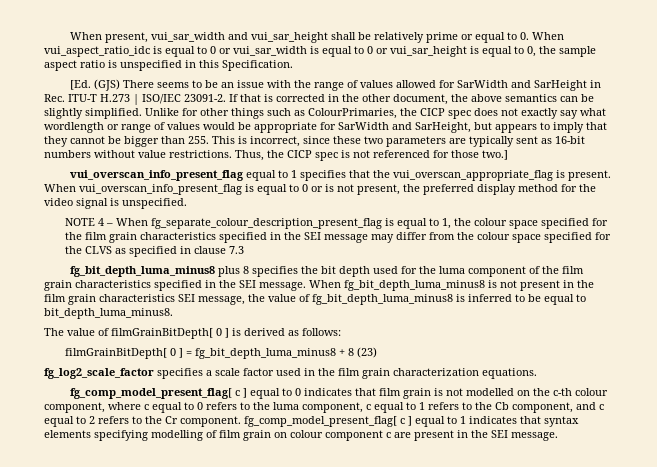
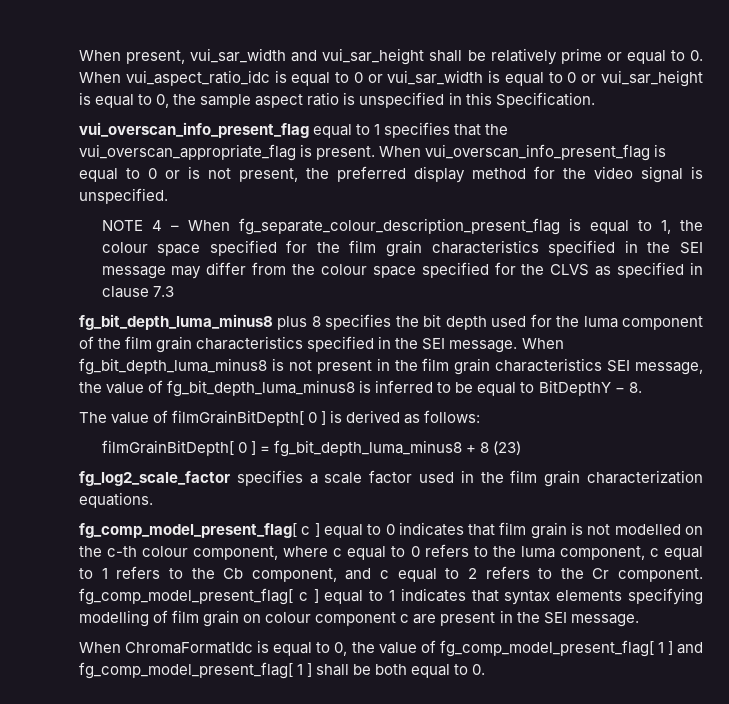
- [Ed. (GJS) There seems to be an issue with the range of values allowed for SarWidth and SarHeight in Rec. ITU-T H.273 | ISO/IEC 23091-2. If that is corrected in the other document, the above semantics can be slightly simplified. Unlike for other things such as ColourPrimaries, the CICP spec does not exactly say what wordlength or range of values would be appropriate for SarWidth and SarHeight, but appears to imply that they cannot be bigger than 255. This is incorrect, since these two parameters are typically sent as 16-bit numbers without value restrictions. Thus, the CICP spec is not referenced for those two.]
- When fg_bit_depth_luma_minus8 is not present in the film grain characteristics SEI message, the value of fg_bit_depth_luma_minus8 is inferred to be equal to bit_depth_luma_minus8.
+ When fg_bit_depth_luma_minus8 is not present in the film grain characteristics SEI message, the value of fg_bit_depth_luma_minus8 is inferred to be equal to BitDepthY − 8.
+ When ChromaFormatIdc is equal to 0, the value of fg_comp_model_present_flag[ 1 ] and fg_comp_model_present_flag[ 1 ] shall be both equal to 0.

